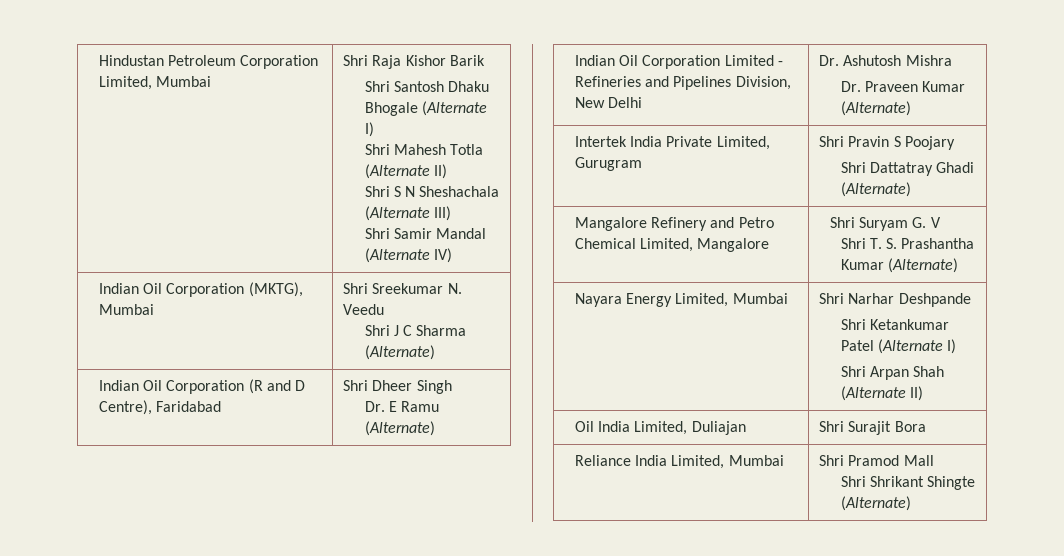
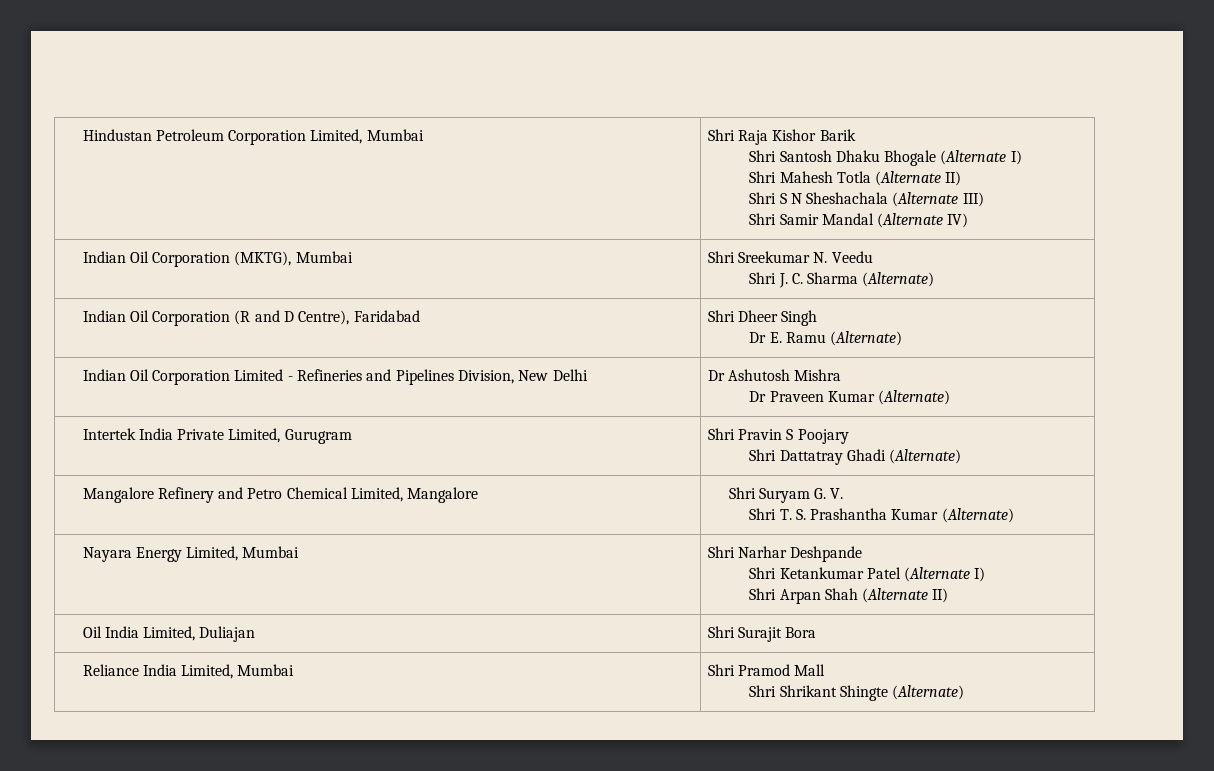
  Indian Oil Corporation (MKTG), Mumbai | Shri Sreekumar N. Veedu
- Shri J C Sharma (Alternate)
+ Shri J. C. Sharma (Alternate)
  Indian Oil Corporation (R and D Centre), Faridabad | Shri Dheer Singh
- Dr. E Ramu (Alternate)
+ Dr E. Ramu (Alternate)
- Indian Oil Corporation Limited - Refineries and Pipelines Division, New Delhi | Dr. Ashutosh Mishra
- Dr. Praveen Kumar (Alternate)
+ Indian Oil Corporation Limited - Refineries and Pipelines Division, New Delhi | Dr Ashutosh Mishra
+ Dr Praveen Kumar (Alternate)
- Mangalore Refinery and Petro Chemical Limited, Mangalore | Shri Suryam G. V
+ Mangalore Refinery and Petro Chemical Limited, Mangalore | Shri Suryam G. V.

